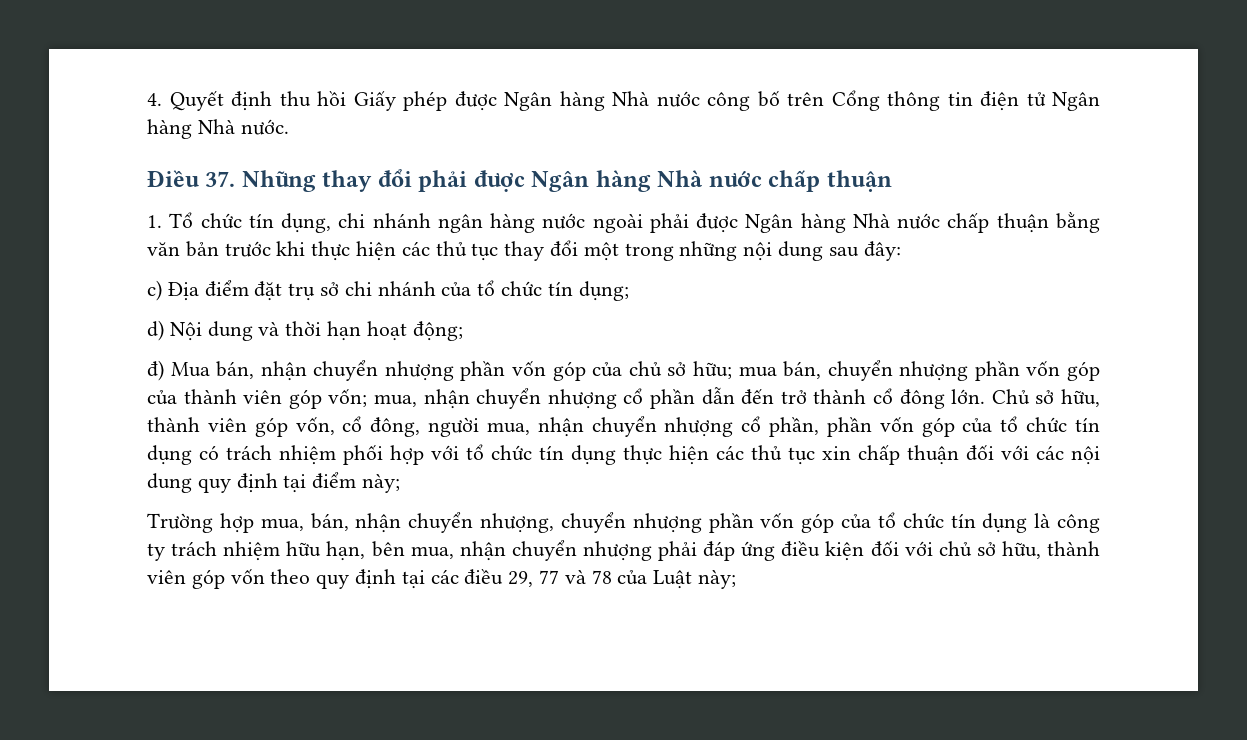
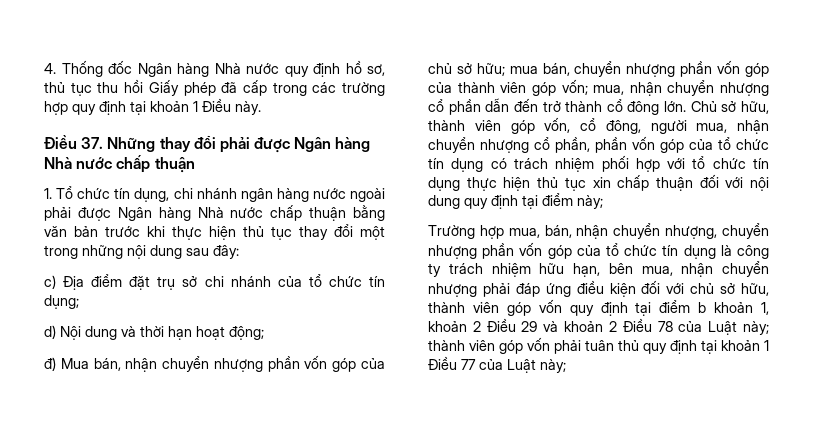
- 4. Quyết định thu hồi Giấy phép được Ngân hàng Nhà nước công bố trên Cổng thông tin điện tử Ngân hàng Nhà nước.
+ 4. Thống đốc Ngân hàng Nhà nước quy định hồ sơ, thủ tục thu hồi Giấy phép đã cấp trong các trường hợp quy định tại khoản 1 Điều này.
- 1. Tổ chức tín dụng, chi nhánh ngân hàng nước ngoài phải được Ngân hàng Nhà nước chấp thuận bằng văn bản trước khi thực hiện các thủ tục thay đổi một trong những nội dung sau đây:
+ 1. Tổ chức tín dụng, chi nhánh ngân hàng nước ngoài phải được Ngân hàng Nhà nước chấp thuận bằng văn bản trước khi thực hiện thủ tục thay đổi một trong những nội dung sau đây:
- Chủ sở hữu, thành viên góp vốn, cổ đông, người mua, nhận chuyển nhượng cổ phần, phần vốn góp của tổ chức tín dụng có trách nhiệm phối hợp với tổ chức tín dụng thực hiện các thủ tục xin chấp thuận đối với các nội dung quy định tại điểm này;
+ Chủ sở hữu, thành viên góp vốn, cổ đông, người mua, nhận chuyển nhượng cổ phần, phần vốn góp của tổ chức tín dụng có trách nhiệm phối hợp với tổ chức tín dụng thực hiện thủ tục xin chấp thuận đối với nội dung quy định tại điểm này;
- Trường hợp mua, bán, nhận chuyển nhượng, chuyển nhượng phần vốn góp của tổ chức tín dụng là công ty trách nhiệm hữu hạn, bên mua, nhận chuyển nhượng phải đáp ứng điều kiện đối với chủ sở hữu, thành viên góp vốn theo quy định tại các điều 29, 77 và 78 của Luật này;
+ Trường hợp mua, bán, nhận chuyển nhượng, chuyển nhượng phần vốn góp của tổ chức tín dụng là công ty trách nhiệm hữu hạn, bên mua, nhận chuyển nhượng phải đáp ứng điều kiện đối với chủ sở hữu, thành viên góp vốn quy định tại điểm b khoản 1, khoản 2 Điều 29 và khoản 2 Điều 78 của Luật này; thành viên góp vốn phải tuân thủ quy định tại khoản 1 Điều 77 của Luật này;

